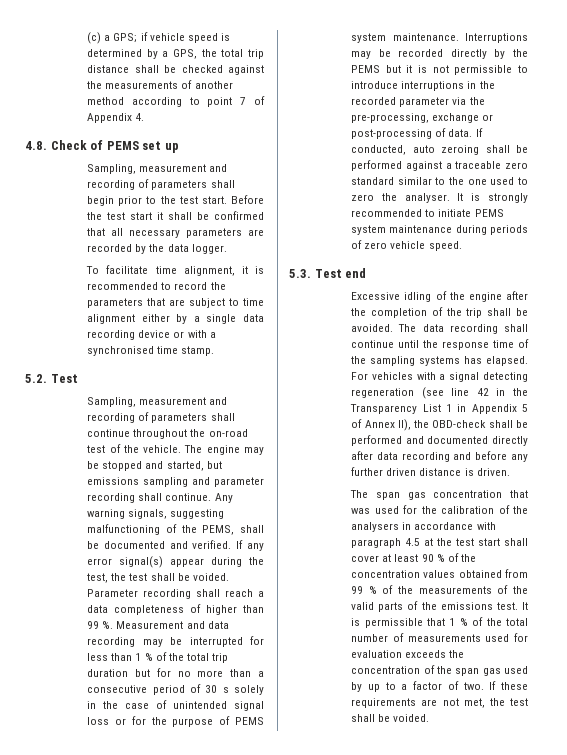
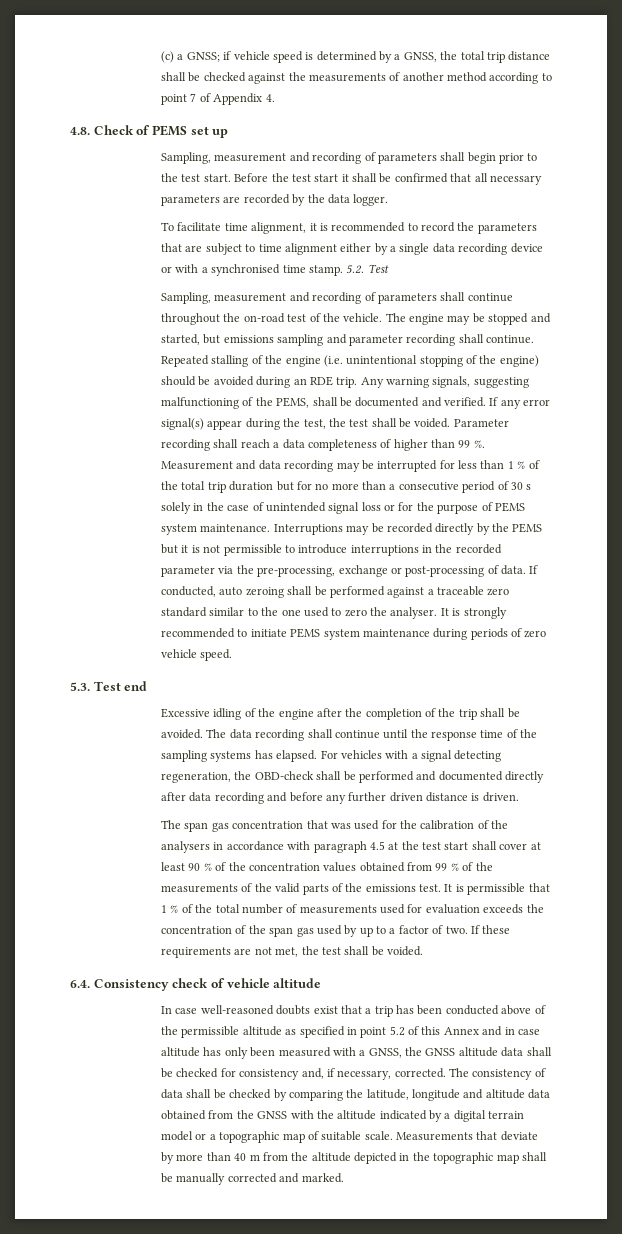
- (c) a GPS; if vehicle speed is determined by a GPS, the total trip distance shall be checked against the measurements of another method according to point 7 of Appendix 4.
+ (c) a GNSS; if vehicle speed is determined by a GNSS, the total trip distance shall be checked against the measurements of another method according to point 7 of Appendix 4.
- To facilitate time alignment, it is recommended to record the parameters that are subject to time alignment either by a single data recording device or with a synchronised time stamp.
- 5.2. Test
+ To facilitate time alignment, it is recommended to record the parameters that are subject to time alignment either by a single data recording device or with a synchronised time stamp. 5.2. Test
+ Repeated stalling of the engine (i.e. unintentional stopping of the engine) should be avoided during an RDE trip.
- For vehicles with a signal detecting regeneration (see line 42 in the Transparency List 1 in Appendix 5 of Annex II), the OBD-check shall be performed and documented directly after data recording and before any further driven distance is driven.
+ For vehicles with a signal detecting regeneration, the OBD-check shall be performed and documented directly after data recording and before any further driven distance is driven.
+ 6.4. Consistency check of vehicle altitude
+ In case well-reasoned doubts exist that a trip has been conducted above of the permissible altitude as specified in point 5.2 of this Annex and in case altitude has only been measured with a GNSS, the GNSS altitude data shall be checked for consistency and, if necessary, corrected. The consistency of data shall be checked by comparing the latitude, longitude and altitude data obtained from the GNSS with the altitude indicated by a digital terrain model or a topographic map of suitable scale. Measurements that deviate by more than 40 m from the altitude depicted in the topographic map shall be manually corrected and marked.

